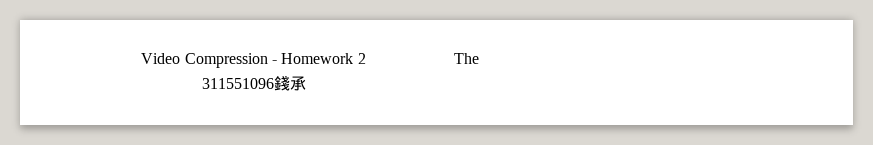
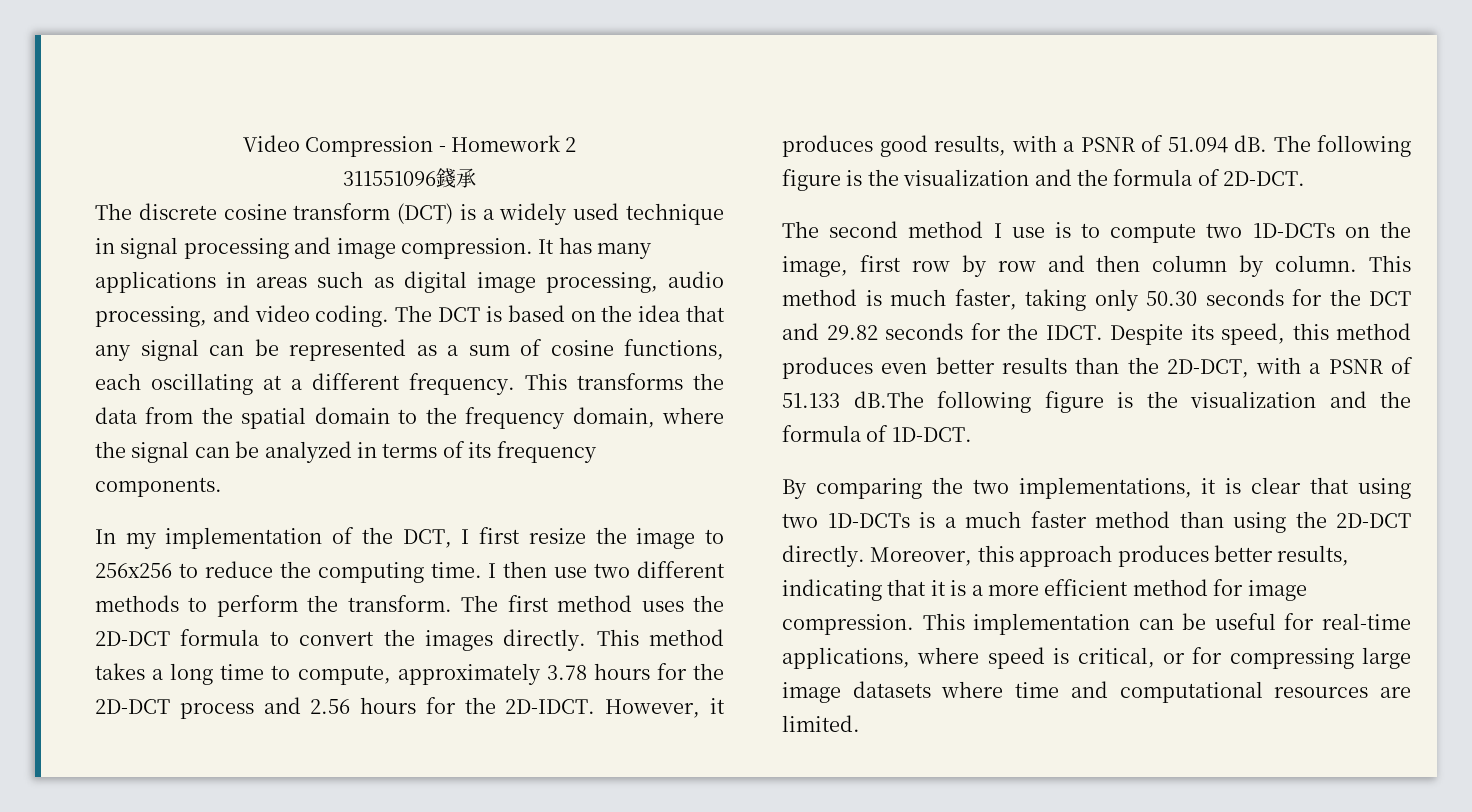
- The
+ The discrete cosine transform (DCT) is a widely used technique in signal processing and image compression. It has many applications in areas such as digital image processing, audio processing, and video coding. The DCT is based on the idea that any signal can be represented as a sum of cosine functions, each oscillating at a different frequency. This transforms the data from the spatial domain to the frequency domain, where the signal can be analyzed in terms of its frequency components.
+ In my implementation of the DCT, I first resize the image to 256x256 to reduce the computing time. I then use two different methods to perform the transform. The first method uses the 2D-DCT formula to convert the images directly. This method takes a long time to compute, approximately 3.78 hours for the 2D-DCT process and 2.56 hours for the 2D-IDCT. However, it produces good results, with a PSNR of 51.094 dB. The following figure is the visualization and the formula of 2D-DCT.
+ The second method I use is to compute two 1D-DCTs on the image, first row by row and then column by column. This method is much faster, taking only 50.30 seconds for the DCT and 29.82 seconds for the IDCT. Despite its speed, this method produces even better results than the 2D-DCT, with a PSNR of 51.133 dB.The following figure is the visualization and the formula of 1D-DCT.
+ By comparing the two implementations, it is clear that using two 1D-DCTs is a much faster method than using the 2D-DCT directly. Moreover, this approach produces better results, indicating that it is a more efficient method for image compression. This implementation can be useful for real-time applications, where speed is critical, or for compressing large image datasets where time and computational resources are limited.

